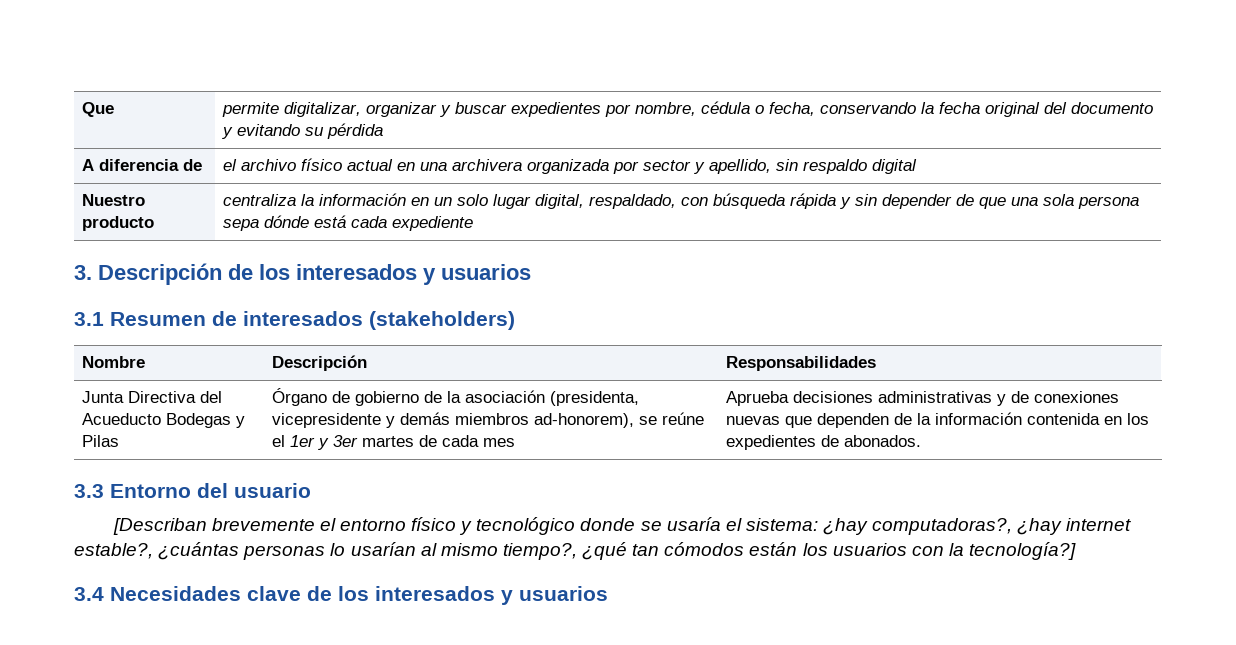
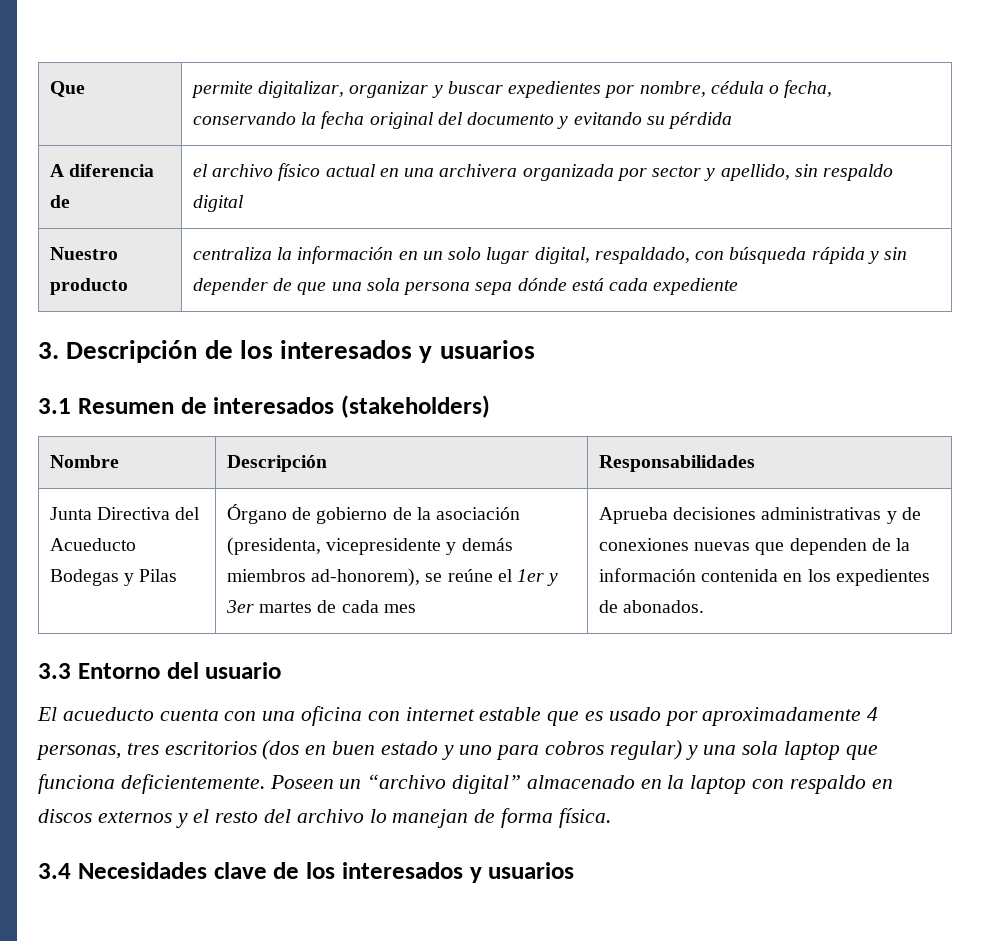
- [Describan brevemente el entorno físico y tecnológico donde se usaría el sistema: ¿hay computadoras?, ¿hay internet estable?, ¿cuántas personas lo usarían al mismo tiempo?, ¿qué tan cómodos están los usuarios con la tecnología?]
+ El acueducto cuenta con una oficina con internet estable que es usado por aproximadamente 4 personas, tres escritorios (dos en buen estado y uno para cobros regular) y una sola laptop que funciona deficientemente. Poseen un “archivo digital” almacenado en la laptop con respaldo en discos externos y el resto del archivo lo manejan de forma física.

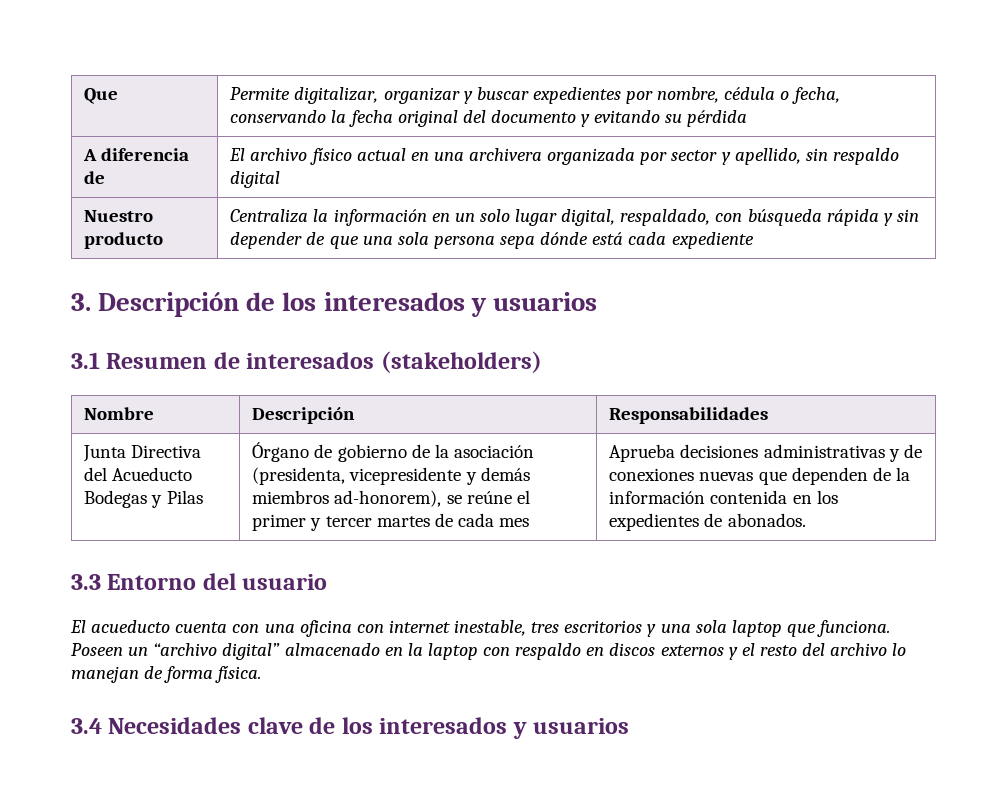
- Que | permite digitalizar, organizar y buscar expedientes por nombre, cédula o fecha, conservando la fecha original del documento y evitando su pérdida
+ Que | Permite digitalizar, organizar y buscar expedientes por nombre, cédula o fecha, conservando la fecha original del documento y evitando su pérdida
- A diferencia de | el archivo físico actual en una archivera organizada por sector y apellido, sin respaldo digital
+ A diferencia de | El archivo físico actual en una archivera organizada por sector y apellido, sin respaldo digital
- Nuestro producto | centraliza la información en un solo lugar digital, respaldado, con búsqueda rápida y sin depender de que una sola persona sepa dónde está cada expediente
+ Nuestro producto | Centraliza la información en un solo lugar digital, respaldado, con búsqueda rápida y sin depender de que una sola persona sepa dónde está cada expediente
- Órgano de gobierno de la asociación (presidenta, vicepresidente y demás miembros ad-honorem), se reúne el 1er y 3er martes de cada mes
+ Órgano de gobierno de la asociación (presidenta, vicepresidente y demás miembros ad-honorem), se reúne el primer y tercer martes de cada mes
- El acueducto cuenta con una oficina con internet estable que es usado por aproximadamente 4 personas, tres escritorios (dos en buen estado y uno para cobros regular) y una sola laptop que funciona deficientemente.
+ El acueducto cuenta con una oficina con internet inestable, tres escritorios y una sola laptop que funciona.

